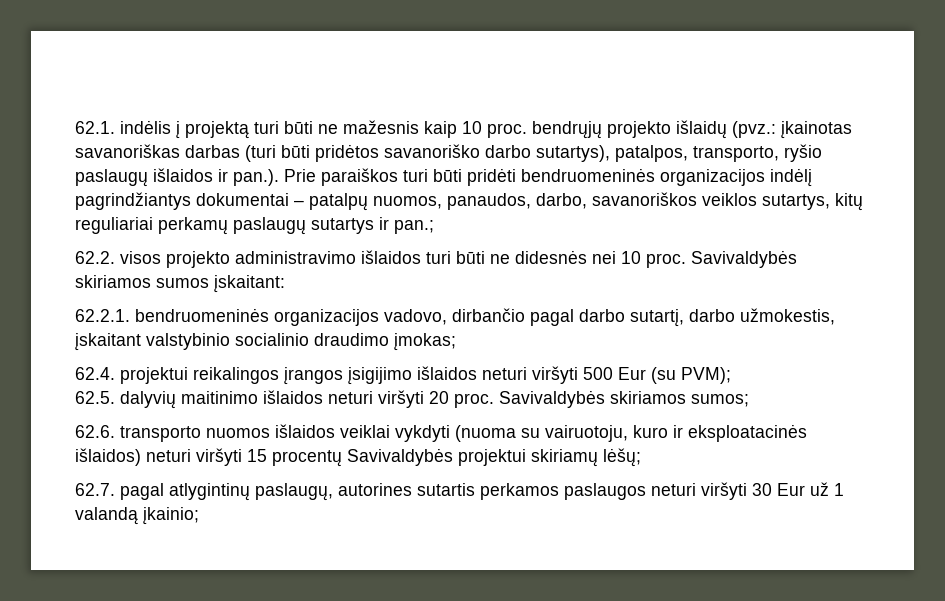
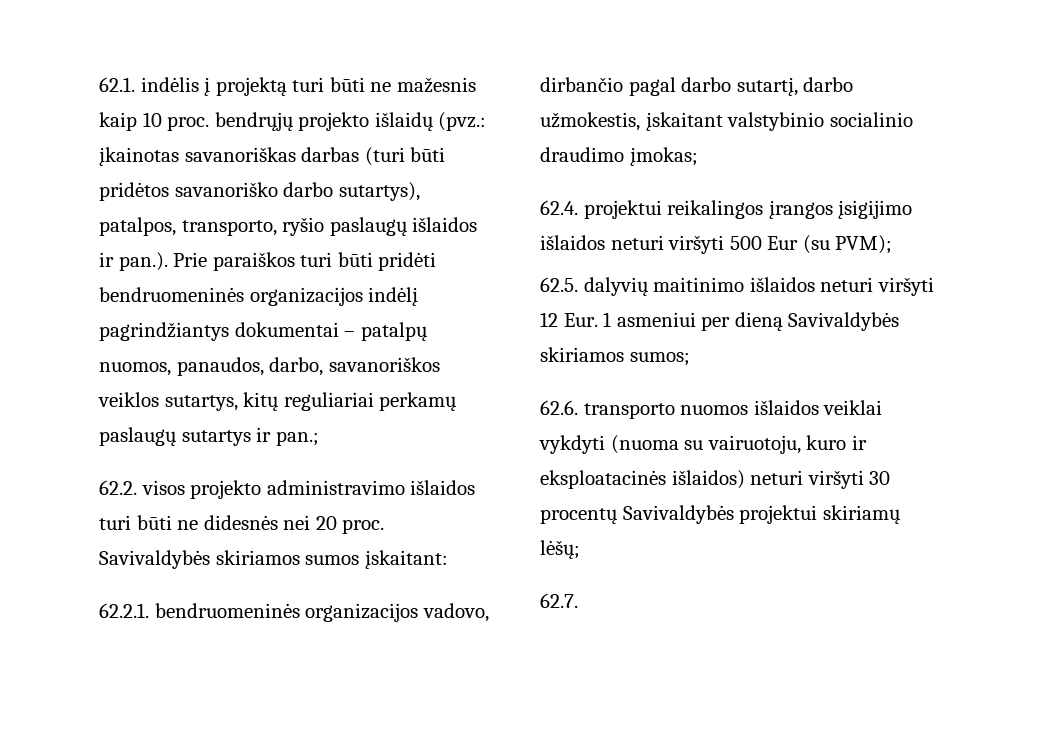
- 62.2. visos projekto administravimo išlaidos turi būti ne didesnės nei 10 proc.
+ 62.2. visos projekto administravimo išlaidos turi būti ne didesnės nei 20 proc.
- 62.5. dalyvių maitinimo išlaidos neturi viršyti 20 proc. Savivaldybės skiriamos sumos;
+ 62.5. dalyvių maitinimo išlaidos neturi viršyti 12 Eur. 1 asmeniui per dieną Savivaldybės skiriamos sumos;
- 62.6. transporto nuomos išlaidos veiklai vykdyti (nuoma su vairuotoju, kuro ir eksploatacinės išlaidos) neturi viršyti 15 procentų Savivaldybės projektui skiriamų lėšų;
+ 62.6. transporto nuomos išlaidos veiklai vykdyti (nuoma su vairuotoju, kuro ir eksploatacinės išlaidos) neturi viršyti 30 procentų Savivaldybės projektui skiriamų lėšų;
- 62.7. pagal atlygintinų paslaugų, autorines sutartis perkamos paslaugos neturi viršyti 30 Eur už 1 valandą įkainio;
+ 62.7.

